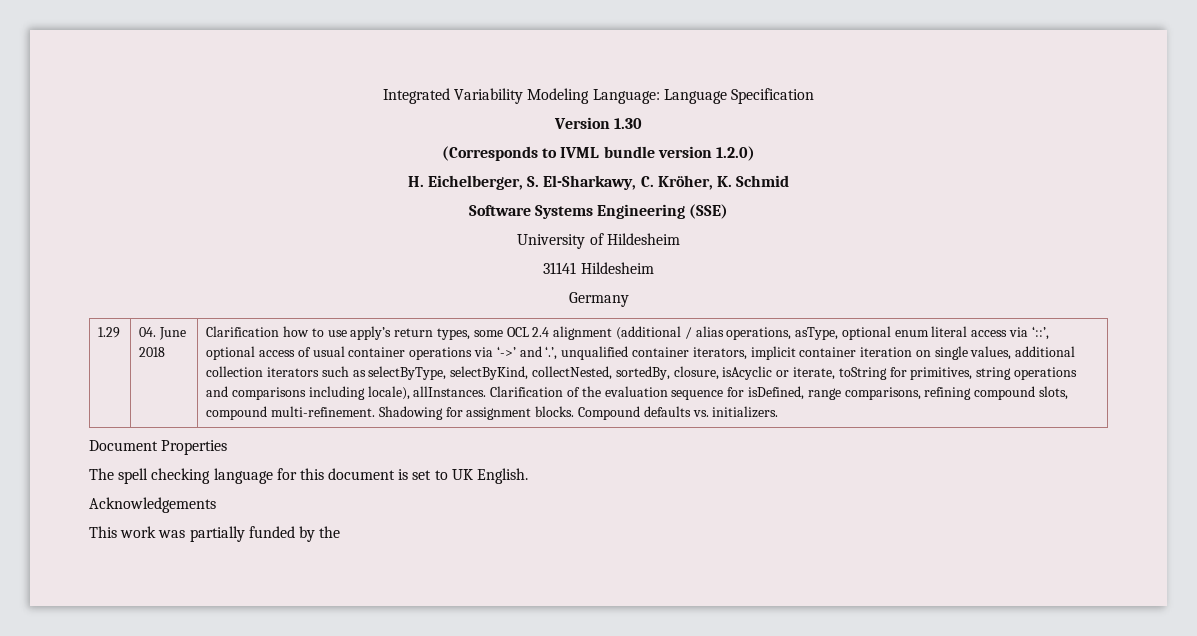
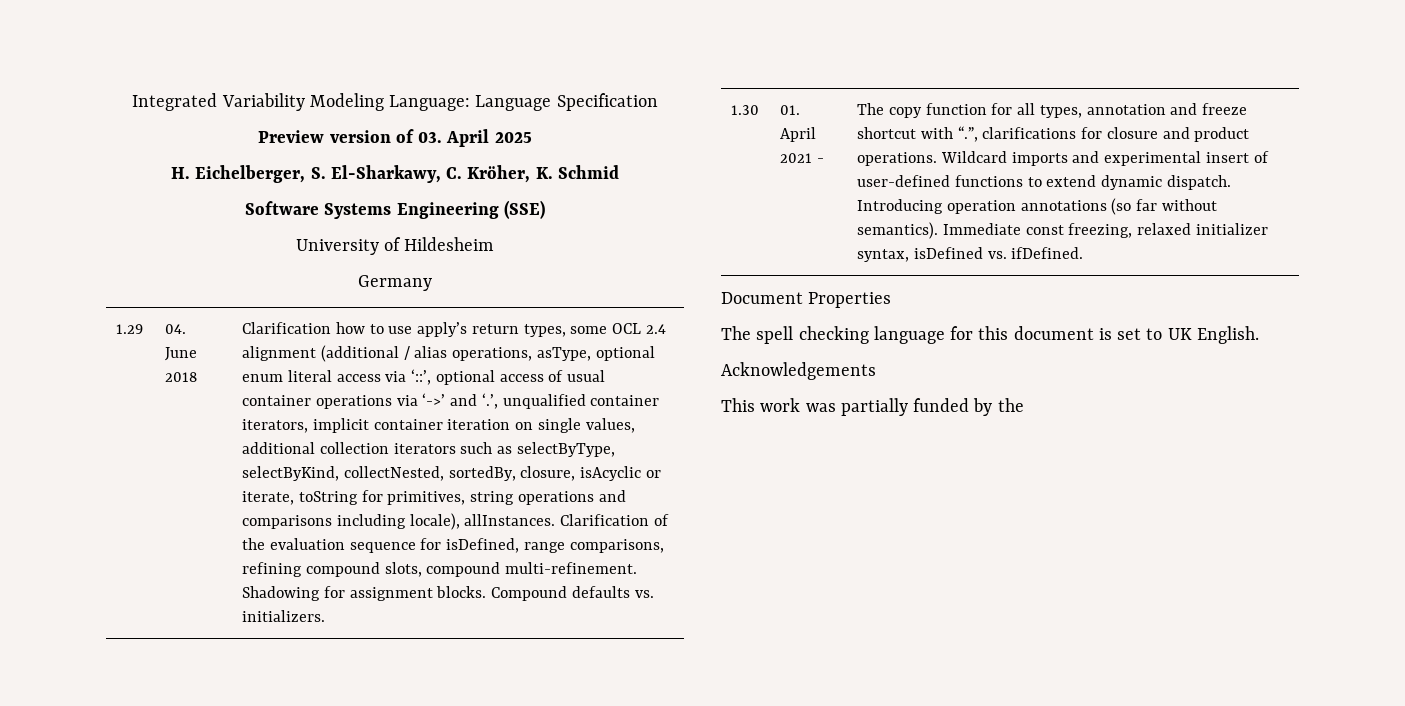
- Version 1.30
- (Corresponds to IVML bundle version 1.2.0)
+ Preview version of 03. April 2025
- 31141 Hildesheim
+ 1.30 | 01. April 2021 - | The copy function for all types, annotation and freeze shortcut with “.”, clarifications for closure and product operations. Wildcard imports and experimental insert of user-defined functions to extend dynamic dispatch. Introducing operation annotations (so far without semantics). Immediate const freezing, relaxed initializer syntax, isDefined vs. ifDefined.

